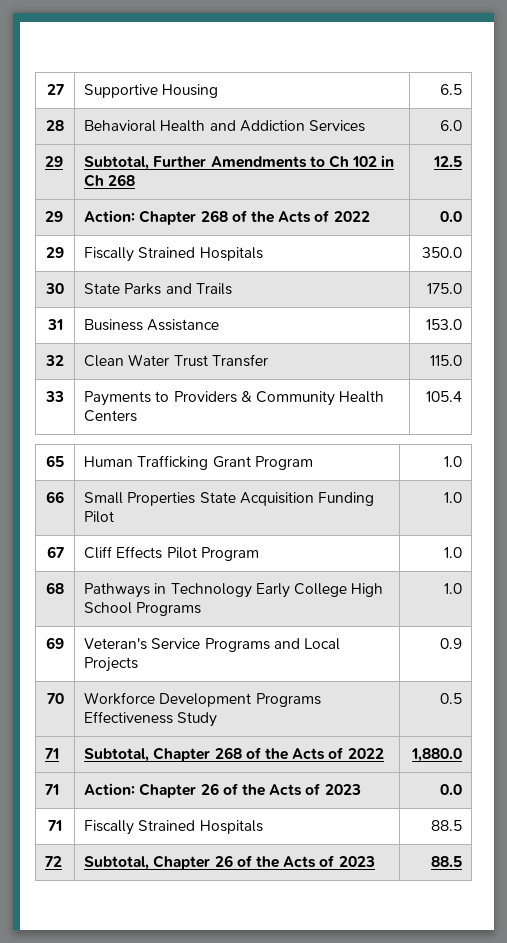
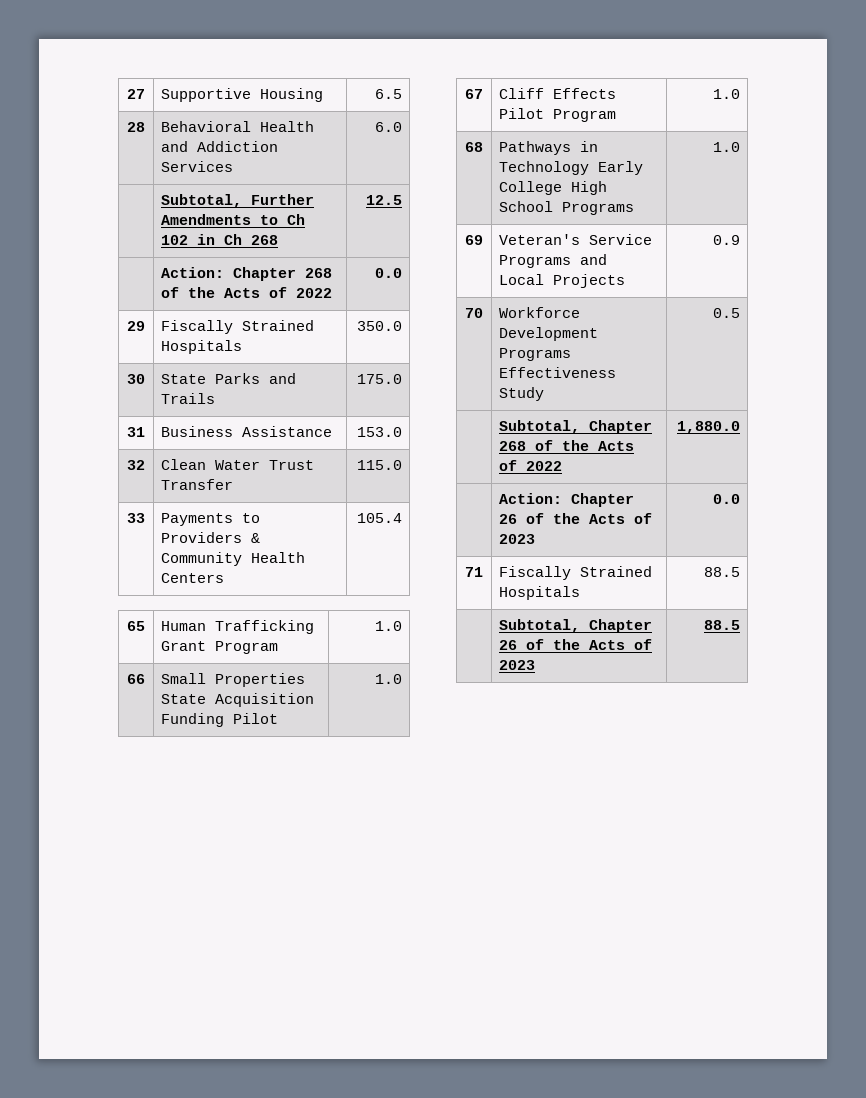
- 29 | Subtotal, Further Amendments to Ch 102 in Ch 268 | 12.5
+ | Subtotal, Further Amendments to Ch 102 in Ch 268 | 12.5
- 29 | Action: Chapter 268 of the Acts of 2022 | 0.0
+ | Action: Chapter 268 of the Acts of 2022 | 0.0
- 71 | Subtotal, Chapter 268 of the Acts of 2022 | 1,880.0
+ | Subtotal, Chapter 268 of the Acts of 2022 | 1,880.0
- 71 | Action: Chapter 26 of the Acts of 2023 | 0.0
+ | Action: Chapter 26 of the Acts of 2023 | 0.0
- 72 | Subtotal, Chapter 26 of the Acts of 2023 | 88.5
+ | Subtotal, Chapter 26 of the Acts of 2023 | 88.5

